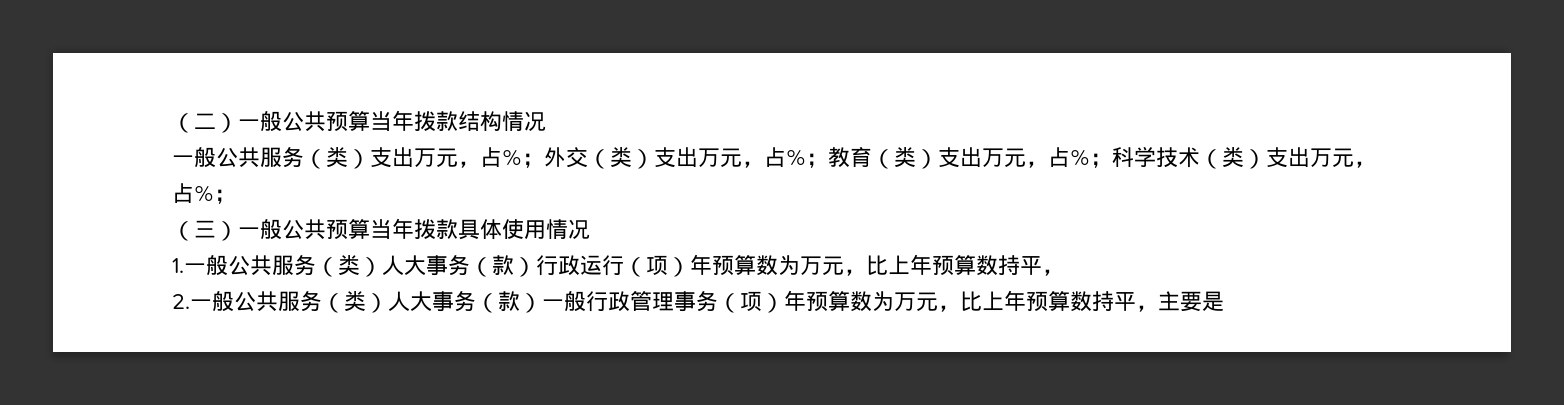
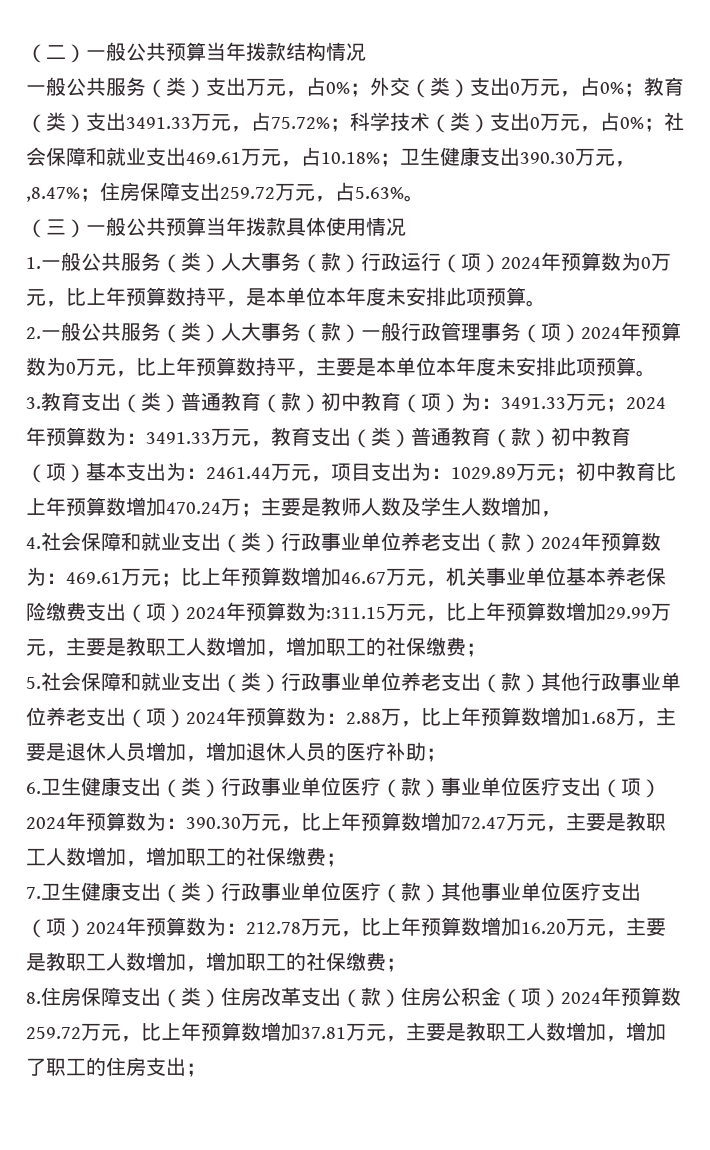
- 一般公共服务（类）支出万元，占%；外交（类）支出万元，占%；教育（类）支出万元，占%；科学技术（类）支出万元，占%；
+ 一般公共服务（类）支出万元，占0%；外交（类）支出0万元，占0%；教育（类）支出3491.33万元，占75.72%；科学技术（类）支出0万元，占0%；社会保障和就业支出469.61万元，占10.18%；卫生健康支出390.30万元，,8.47%；住房保障支出259.72万元，占5.63%。
- 1.一般公共服务（类）人大事务（款）行政运行（项）年预算数为万元，比上年预算数持平，
+ 1.一般公共服务（类）人大事务（款）行政运行（项）2024年预算数为0万元，比上年预算数持平，是本单位本年度未安排此项预算。
- 2.一般公共服务（类）人大事务（款）一般行政管理事务（项）年预算数为万元，比上年预算数持平，主要是
+ 2.一般公共服务（类）人大事务（款）一般行政管理事务（项）2024年预算数为0万元，比上年预算数持平，主要是本单位本年度未安排此项预算。
+ 3.教育支出（类）普通教育（款）初中教育（项）为：3491.33万元；2024年预算数为：3491.33万元，教育支出（类）普通教育（款）初中教育（项）基本支出为：2461.44万元，项目支出为：1029.89万元；初中教育比上年预算数增加470.24万；主要是教师人数及学生人数增加，
+ 4.社会保障和就业支出（类）行政事业单位养老支出（款）2024年预算数为：469.61万元；比上年预算数增加46.67万元，机关事业单位基本养老保险缴费支出（项）2024年预算数为:311.15万元，比上年预算数增加29.99万元，主要是教职工人数增加，增加职工的社保缴费；
+ 5.社会保障和就业支出（类）行政事业单位养老支出（款）其他行政事业单位养老支出（项）2024年预算数为：2.88万，比上年预算数增加1.68万，主要是退休人员增加，增加退休人员的医疗补助；
+ 6.卫生健康支出（类）行政事业单位医疗（款）事业单位医疗支出（项）2024年预算数为：390.30万元，比上年预算数增加72.47万元，主要是教职工人数增加，增加职工的社保缴费；
+ 7.卫生健康支出（类）行政事业单位医疗（款）其他事业单位医疗支出（项）2024年预算数为：212.78万元，比上年预算数增加16.20万元，主要是教职工人数增加，增加职工的社保缴费；
+ 8.住房保障支出（类）住房改革支出（款）住房公积金（项）2024年预算数259.72万元，比上年预算数增加37.81万元，主要是教职工人数增加，增加了职工的住房支出；

